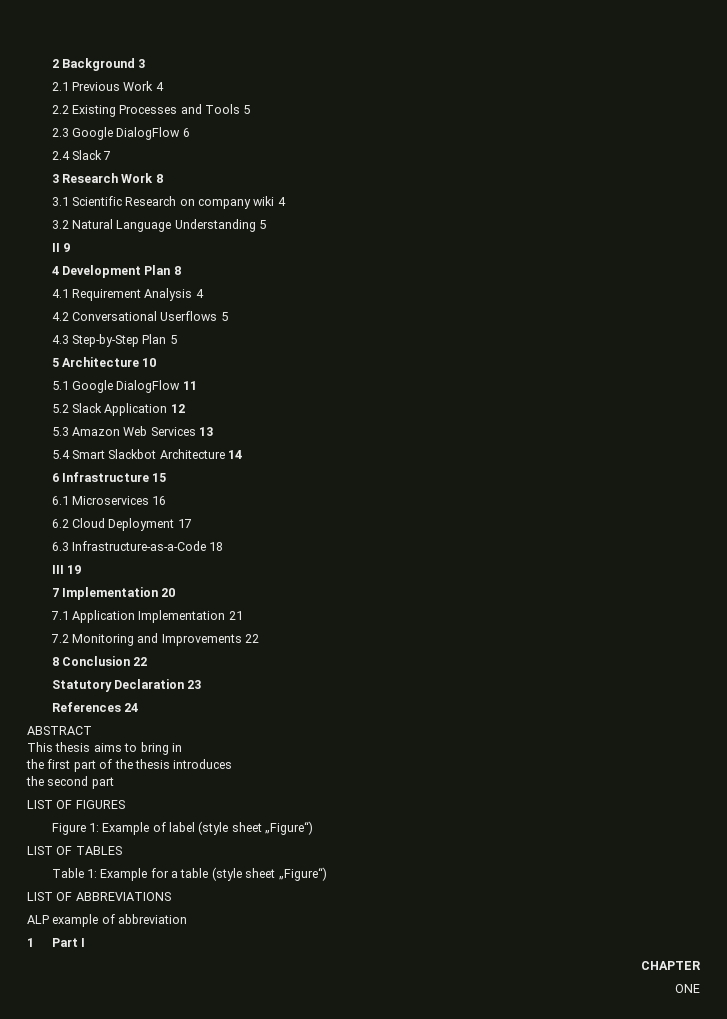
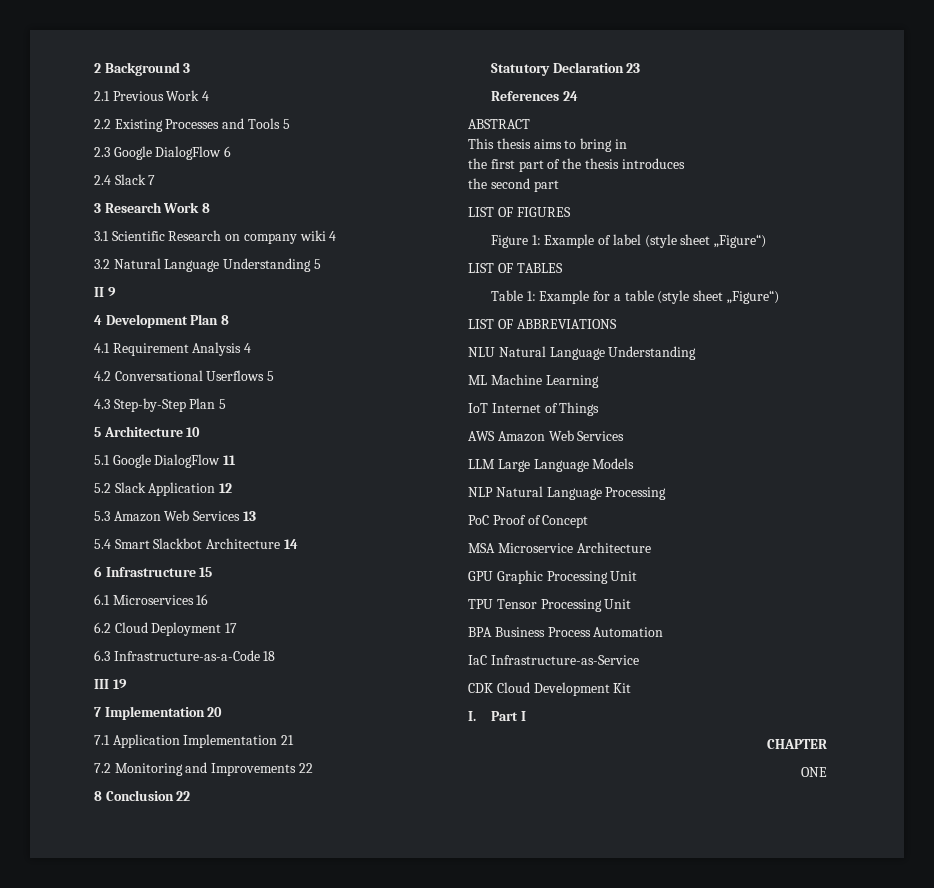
- ALP example of abbreviation
- 1 Part I
+ NLU Natural Language Understanding
+ ML Machine Learning
+ IoT Internet of Things
+ AWS Amazon Web Services
+ LLM Large Language Models
+ NLP Natural Language Processing
+ PoC Proof of Concept
+ MSA Microservice Architecture
+ GPU Graphic Processing Unit
+ TPU Tensor Processing Unit
+ BPA Business Process Automation
+ IaC Infrastructure-as-Service
+ CDK Cloud Development Kit
+ I. Part I

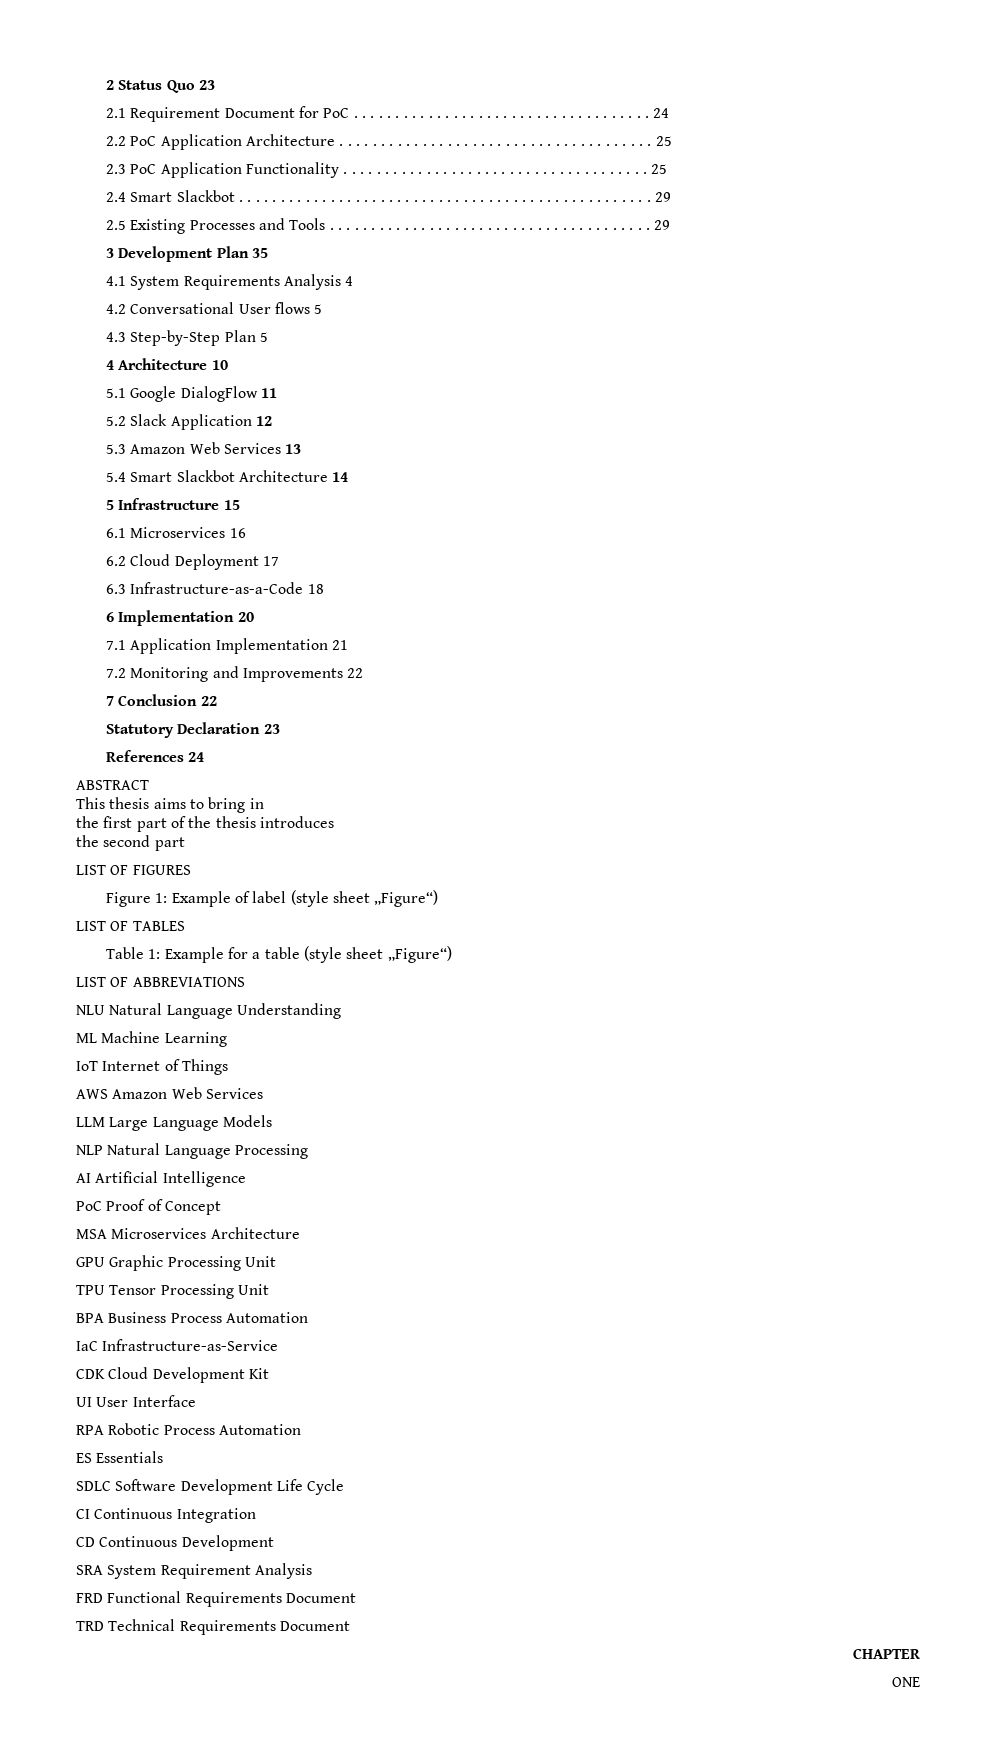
- 2 Background 3
- 2.1 Previous Work 4
- 2.2 Existing Processes and Tools 5
- 2.3 Google DialogFlow 6
- 2.4 Slack 7
- 3 Research Work 8
- 3.1 Scientific Research on company wiki 4
- 3.2 Natural Language Understanding 5
- II 9
- 4 Development Plan 8
+ 2 Status Quo 23
+ 2.1 Requirement Document for PoC . . . . . . . . . . . . . . . . . . . . . . . . . . . . . . . . . . . . 24
+ 2.2 PoC Application Architecture . . . . . . . . . . . . . . . . . . . . . . . . . . . . . . . . . . . . . . 25
+ 2.3 PoC Application Functionality . . . . . . . . . . . . . . . . . . . . . . . . . . . . . . . . . . . . . 25
+ 2.4 Smart Slackbot . . . . . . . . . . . . . . . . . . . . . . . . . . . . . . . . . . . . . . . . . . . . . . . . . . 29
+ 2.5 Existing Processes and Tools . . . . . . . . . . . . . . . . . . . . . . . . . . . . . . . . . . . . . . . 29
+ 3 Development Plan 35
- 4.1 Requirement Analysis 4
+ 4.1 System Requirements Analysis 4
- 4.2 Conversational Userflows 5
+ 4.2 Conversational User flows 5
- 5 Architecture 10
+ 4 Architecture 10
- 6 Infrastructure 15
+ 5 Infrastructure 15
- III 19
- 7 Implementation 20
+ 6 Implementation 20
- 8 Conclusion 22
+ 7 Conclusion 22
+ AI Artificial Intelligence
- MSA Microservice Architecture
+ MSA Microservices Architecture
- I. Part I
+ UI User Interface
+ RPA Robotic Process Automation
+ ES Essentials
+ SDLC Software Development Life Cycle
+ CI Continuous Integration
+ CD Continuous Development
+ SRA System Requirement Analysis
+ FRD Functional Requirements Document
+ TRD Technical Requirements Document

